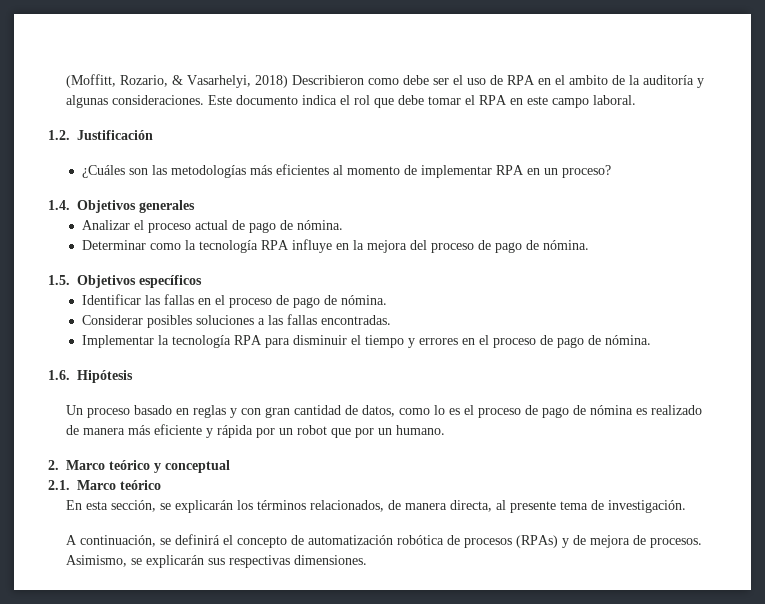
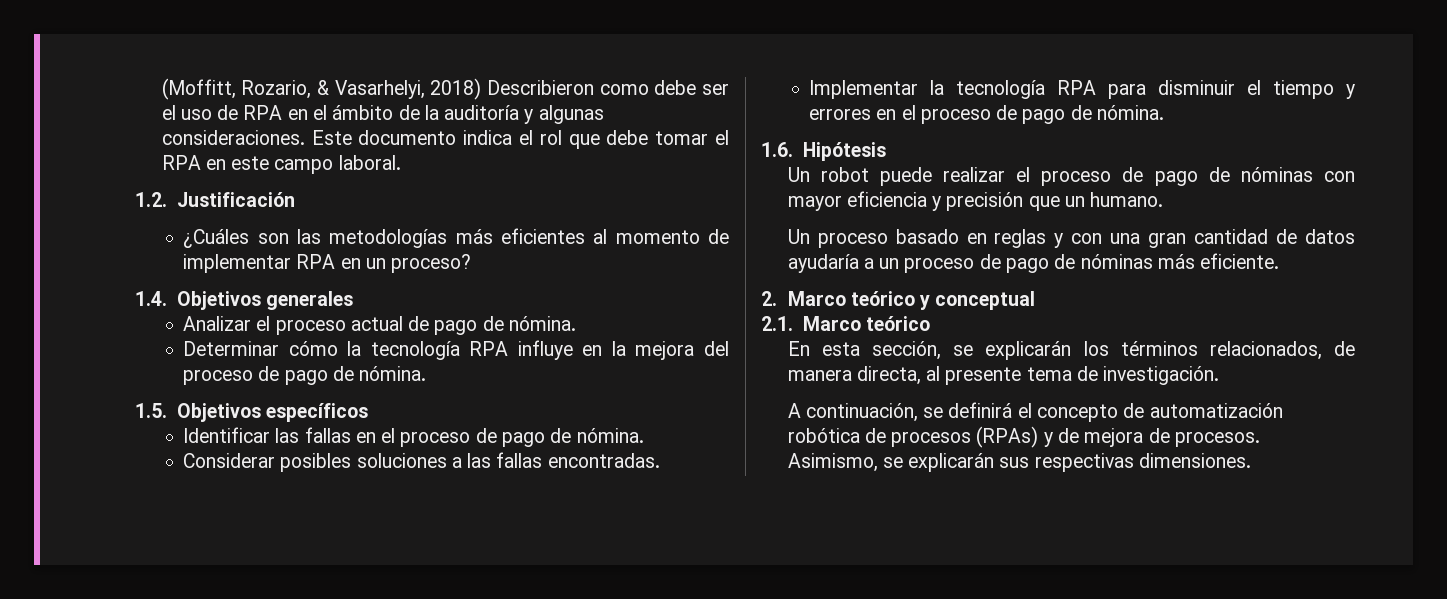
- (Moffitt, Rozario, & Vasarhelyi, 2018) Describieron como debe ser el uso de RPA en el ambito de la auditoría y algunas consideraciones.
+ (Moffitt, Rozario, & Vasarhelyi, 2018) Describieron como debe ser el uso de RPA en el ámbito de la auditoría y algunas consideraciones.
- Determinar como la tecnología RPA influye en la mejora del proceso de pago de nómina.
+ Determinar cómo la tecnología RPA influye en la mejora del proceso de pago de nómina.
+ Un robot puede realizar el proceso de pago de nóminas con mayor eficiencia y precisión que un humano.
- Un proceso basado en reglas y con gran cantidad de datos, como lo es el proceso de pago de nómina es realizado de manera más eficiente y rápida por un robot que por un humano.
+ Un proceso basado en reglas y con una gran cantidad de datos ayudaría a un proceso de pago de nóminas más eficiente.

